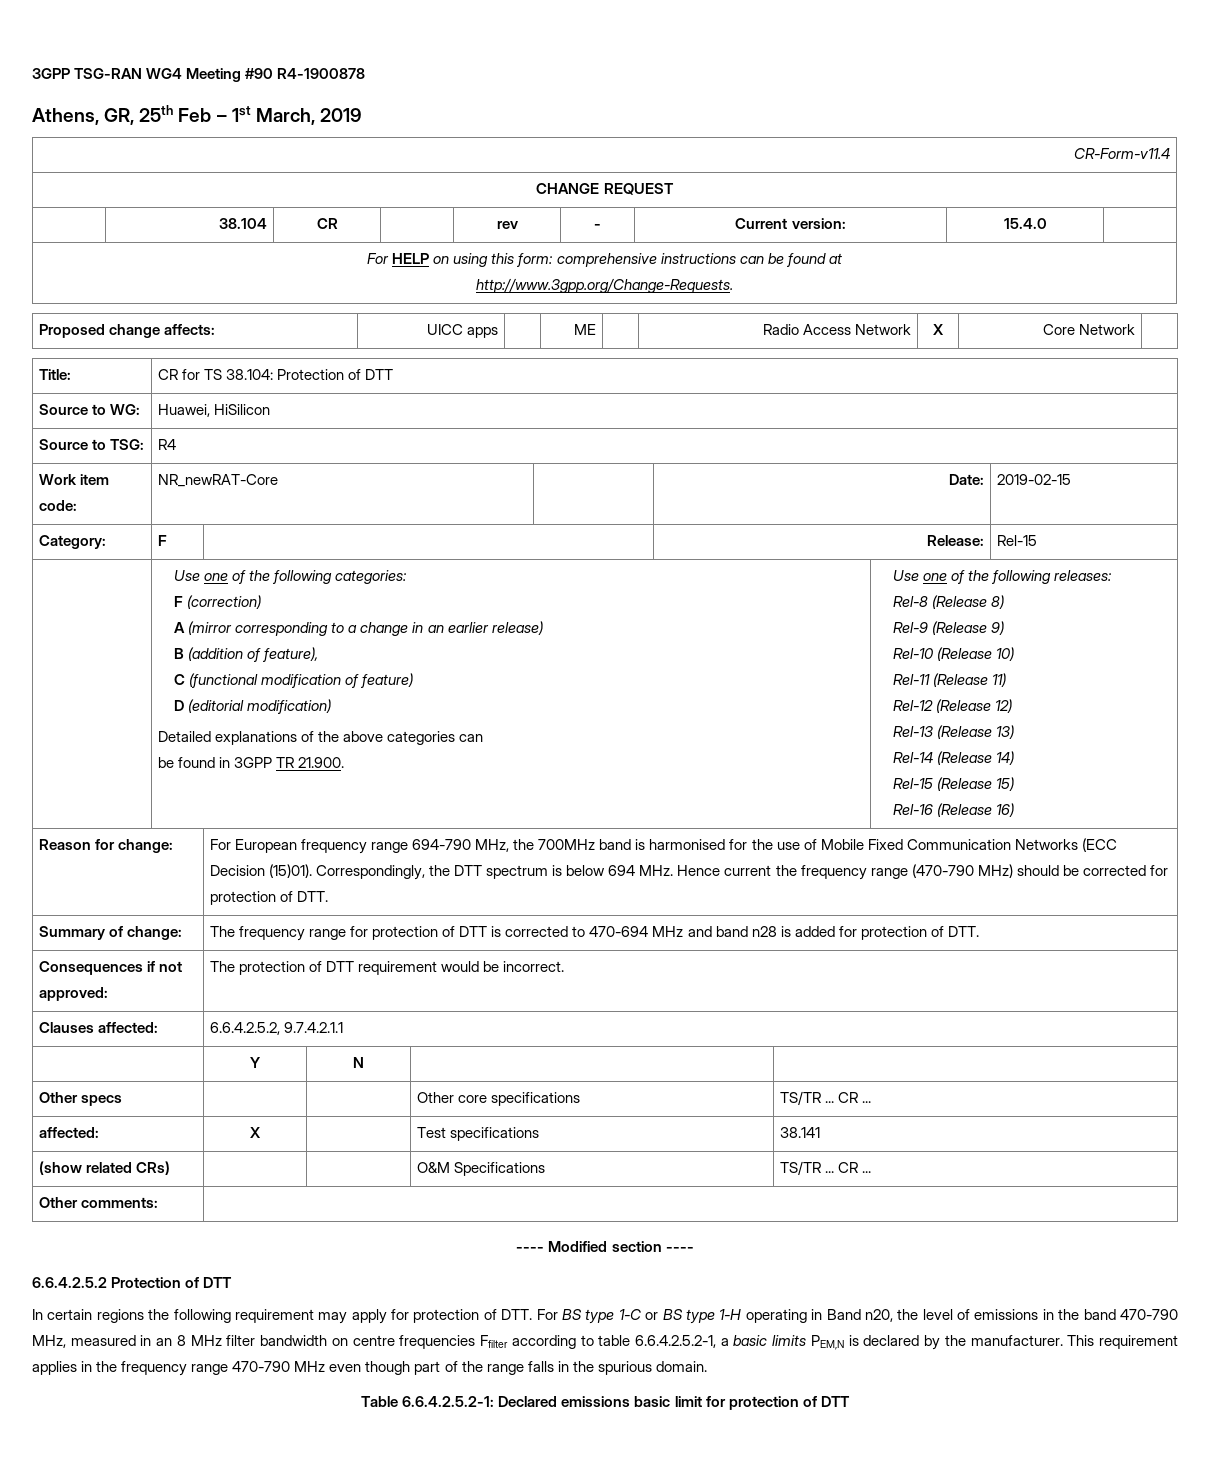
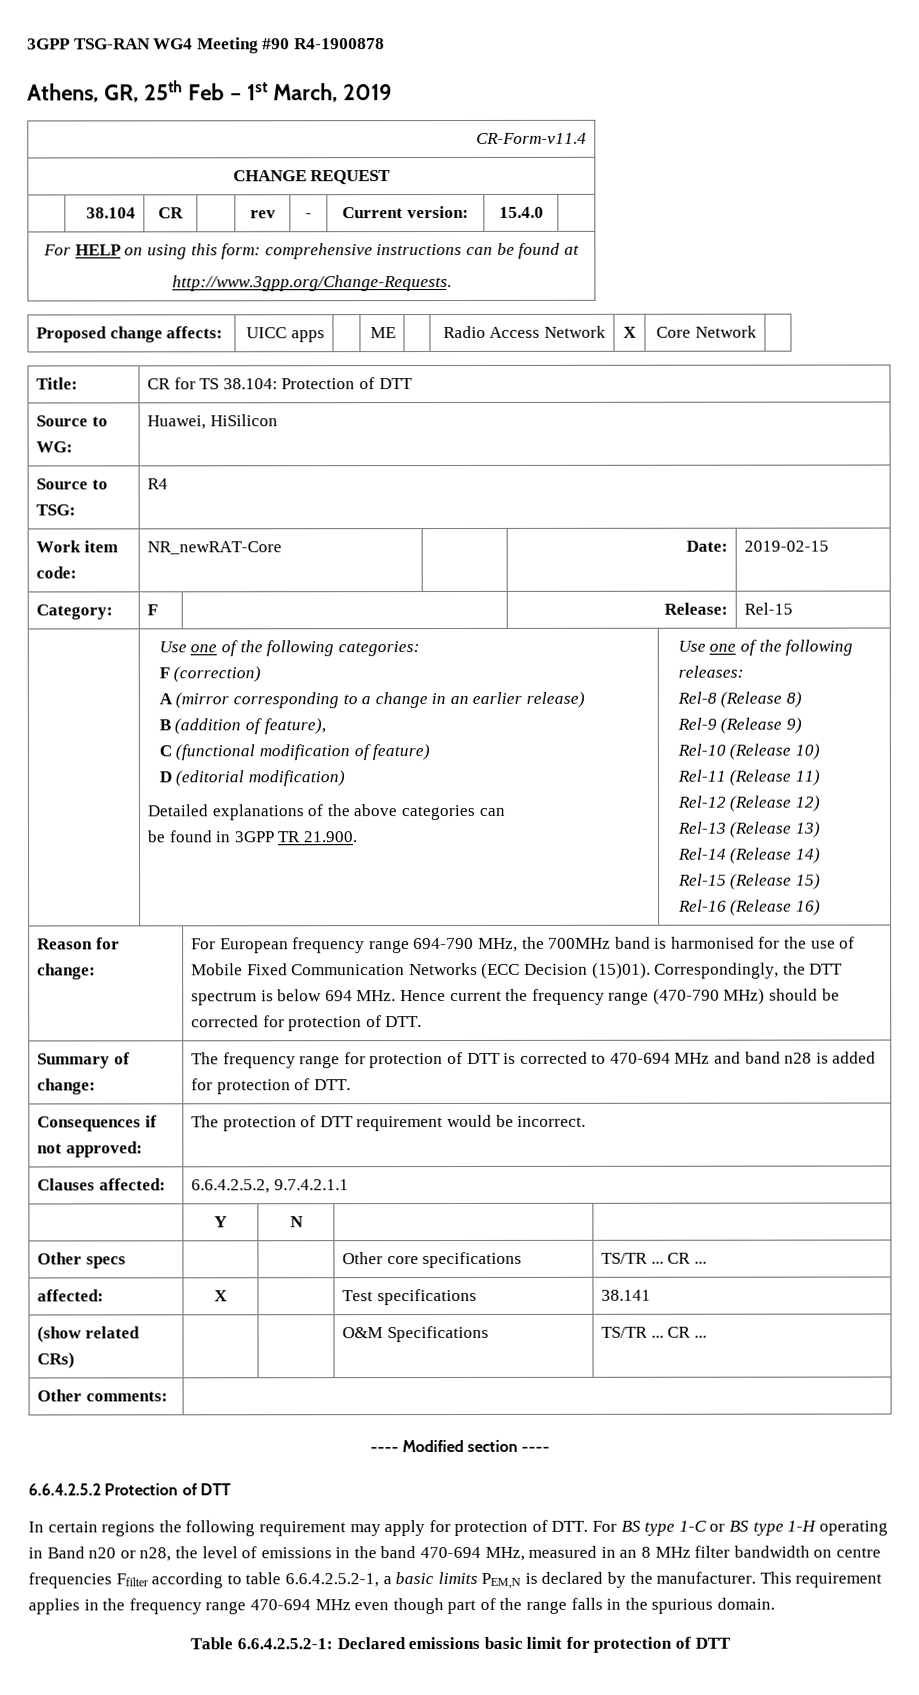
- In certain regions the following requirement may apply for protection of DTT. For BS type 1-C or BS type 1-H operating in Band n20, the level of emissions in the band 470-790 MHz, measured in an 8 MHz filter bandwidth on centre frequencies Ffilter according to table 6.6.4.2.5.2-1, a basic limits PEM,N is declared by the manufacturer.
+ In certain regions the following requirement may apply for protection of DTT. For BS type 1-C or BS type 1-H operating in Band n20 or n28, the level of emissions in the band 470-694 MHz, measured in an 8 MHz filter bandwidth on centre frequencies Ffilter according to table 6.6.4.2.5.2-1, a basic limits PEM,N is declared by the manufacturer.
- This requirement applies in the frequency range 470-790 MHz even though part of the range falls in the spurious domain.
+ This requirement applies in the frequency range 470-694 MHz even though part of the range falls in the spurious domain.

